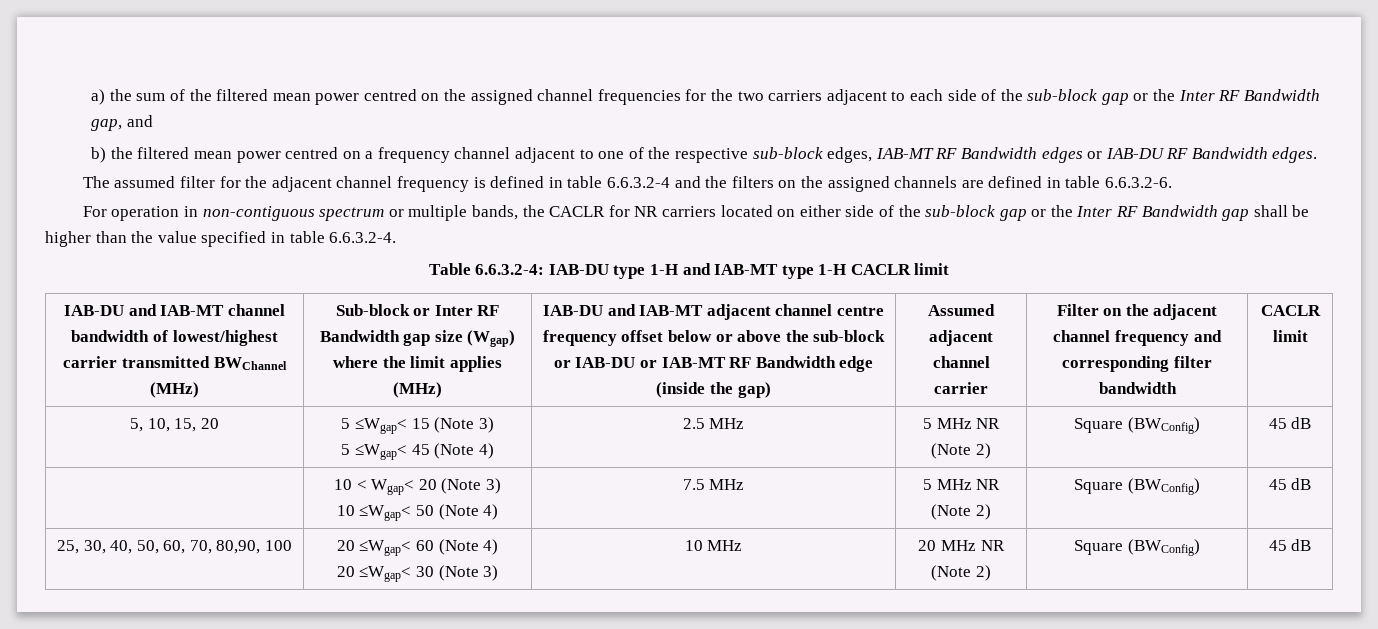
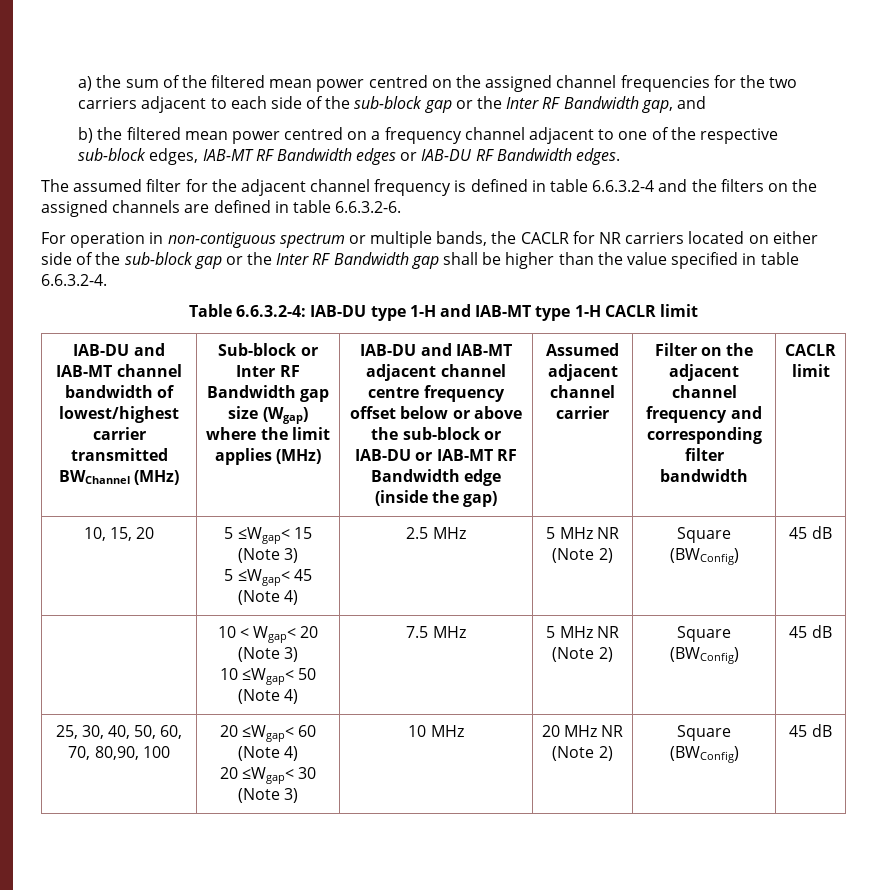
- 5, 10, 15, 20 | 5 ≤Wgap< 15 (Note 3)
+ 10, 15, 20 | 5 ≤Wgap< 15 (Note 3)

